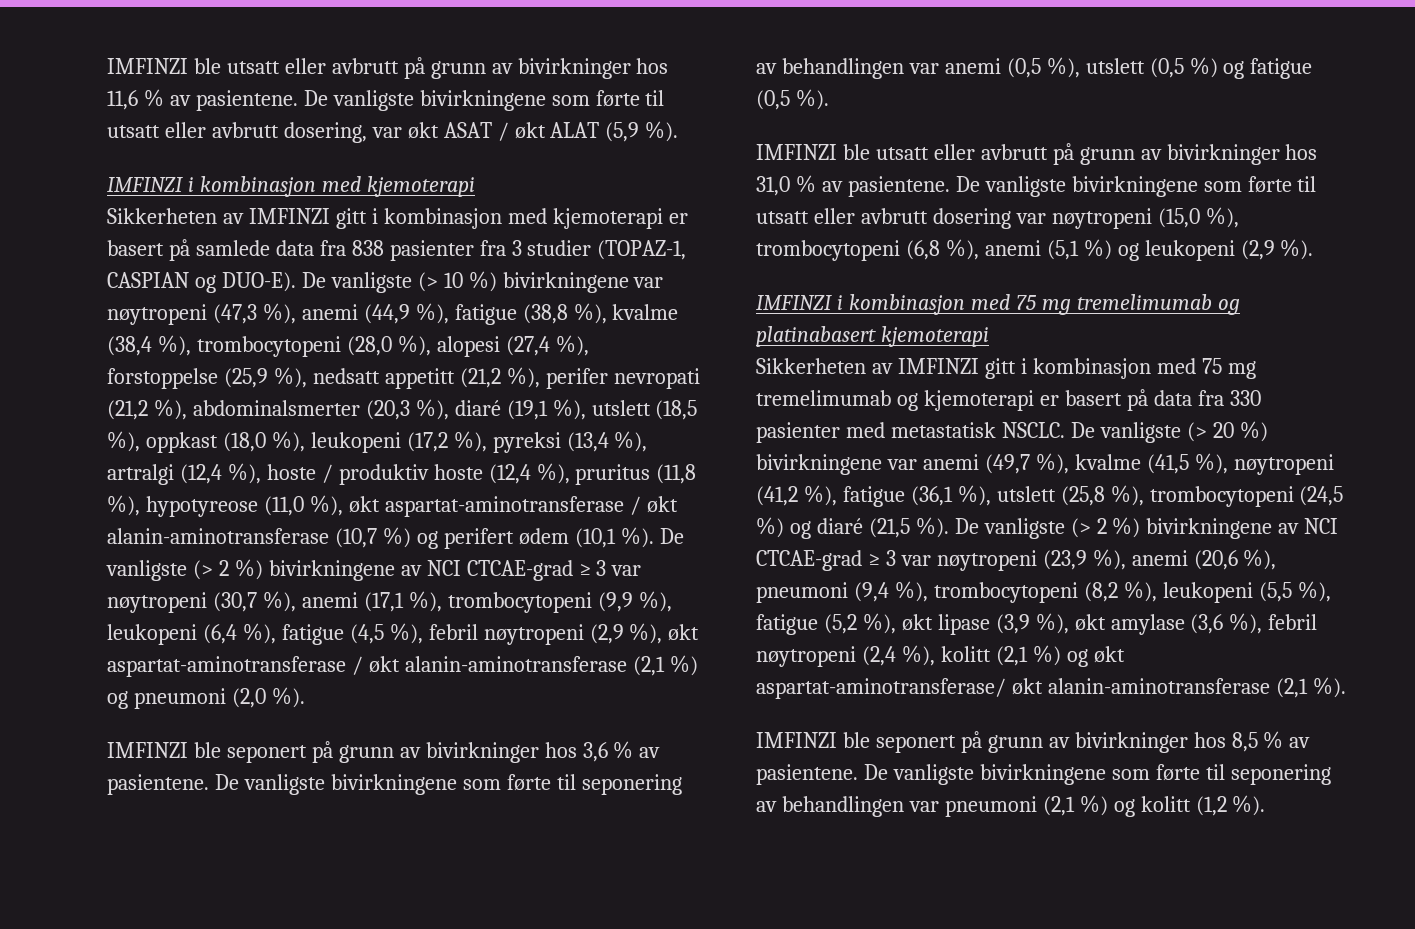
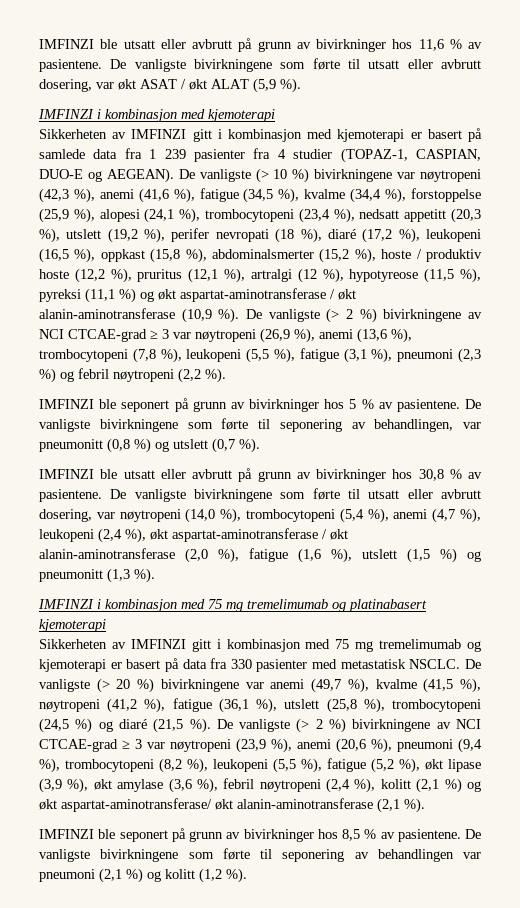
- Sikkerheten av IMFINZI gitt i kombinasjon med kjemoterapi er basert på samlede data fra 838 pasienter fra 3 studier (TOPAZ-1, CASPIAN og DUO-E).
+ Sikkerheten av IMFINZI gitt i kombinasjon med kjemoterapi er basert på samlede data fra 1 239 pasienter fra 4 studier (TOPAZ-1, CASPIAN, DUO-E og AEGEAN).
- De vanligste (> 10 %) bivirkningene var nøytropeni (47,3 %), anemi (44,9 %), fatigue (38,8 %), kvalme (38,4 %), trombocytopeni (28,0 %), alopesi (27,4 %), forstoppelse (25,9 %), nedsatt appetitt (21,2 %), perifer nevropati (21,2 %), abdominalsmerter (20,3 %), diaré (19,1 %), utslett (18,5 %), oppkast (18,0 %), leukopeni (17,2 %), pyreksi (13,4 %), artralgi (12,4 %), hoste / produktiv hoste (12,4 %), pruritus (11,8 %), hypotyreose (11,0 %), økt aspartat-aminotransferase / økt alanin-aminotransferase (10,7 %) og perifert ødem (10,1 %).
+ De vanligste (> 10 %) bivirkningene var nøytropeni (42,3 %), anemi (41,6 %), fatigue (34,5 %), kvalme (34,4 %), forstoppelse (25,9 %), alopesi (24,1 %), trombocytopeni (23,4 %), nedsatt appetitt (20,3 %), utslett (19,2 %), perifer nevropati (18 %), diaré (17,2 %), leukopeni (16,5 %), oppkast (15,8 %), abdominalsmerter (15,2 %), hoste / produktiv hoste (12,2 %), pruritus (12,1 %), artralgi (12 %), hypotyreose (11,5 %), pyreksi (11,1 %) og økt aspartat-aminotransferase / økt alanin-aminotransferase (10,9 %).
- De vanligste (> 2 %) bivirkningene av NCI CTCAE-grad ≥ 3 var nøytropeni (30,7 %), anemi (17,1 %), trombocytopeni (9,9 %), leukopeni (6,4 %), fatigue (4,5 %), febril nøytropeni (2,9 %), økt aspartat-aminotransferase / økt alanin-aminotransferase (2,1 %) og pneumoni (2,0 %).
- IMFINZI ble seponert på grunn av bivirkninger hos 3,6 % av pasientene.
+ De vanligste (> 2 %) bivirkningene av NCI CTCAE-grad ≥ 3 var nøytropeni (26,9 %), anemi (13,6 %), trombocytopeni (7,8 %), leukopeni (5,5 %), fatigue (3,1 %), pneumoni (2,3 %) og febril nøytropeni (2,2 %).
+ IMFINZI ble seponert på grunn av bivirkninger hos 5 % av pasientene.
- De vanligste bivirkningene som førte til seponering av behandlingen var anemi (0,5 %), utslett (0,5 %) og fatigue (0,5 %).
+ De vanligste bivirkningene som førte til seponering av behandlingen, var pneumonitt (0,8 %) og utslett (0,7 %).
- IMFINZI ble utsatt eller avbrutt på grunn av bivirkninger hos 31,0 % av pasientene.
+ IMFINZI ble utsatt eller avbrutt på grunn av bivirkninger hos 30,8 % av pasientene.
- De vanligste bivirkningene som førte til utsatt eller avbrutt dosering var nøytropeni (15,0 %), trombocytopeni (6,8 %), anemi (5,1 %) og leukopeni (2,9 %).
+ De vanligste bivirkningene som førte til utsatt eller avbrutt dosering, var nøytropeni (14,0 %), trombocytopeni (5,4 %), anemi (4,7 %), leukopeni (2,4 %), økt aspartat-aminotransferase / økt alanin-aminotransferase (2,0 %), fatigue (1,6 %), utslett (1,5 %) og pneumonitt (1,3 %).

